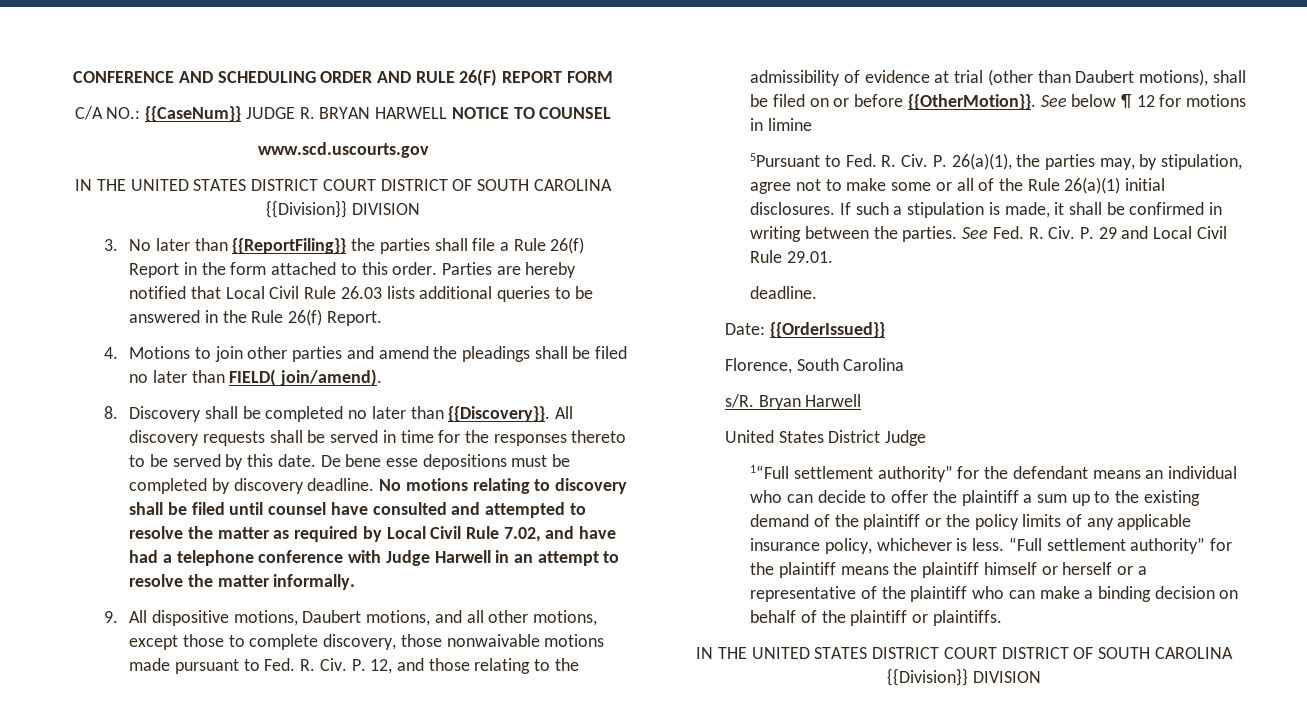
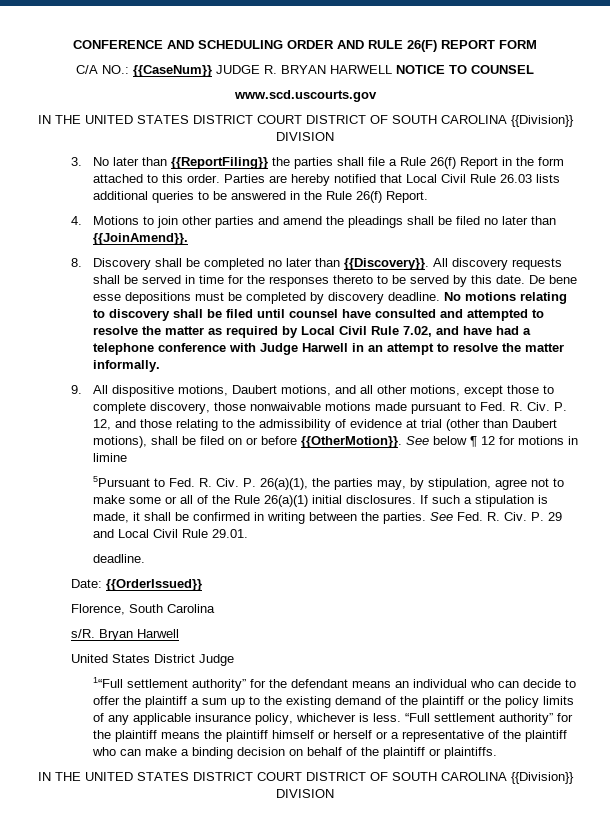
- 4. Motions to join other parties and amend the pleadings shall be filed no later than FIELD( join/amend).
+ 4. Motions to join other parties and amend the pleadings shall be filed no later than {{JoinAmend}}.

